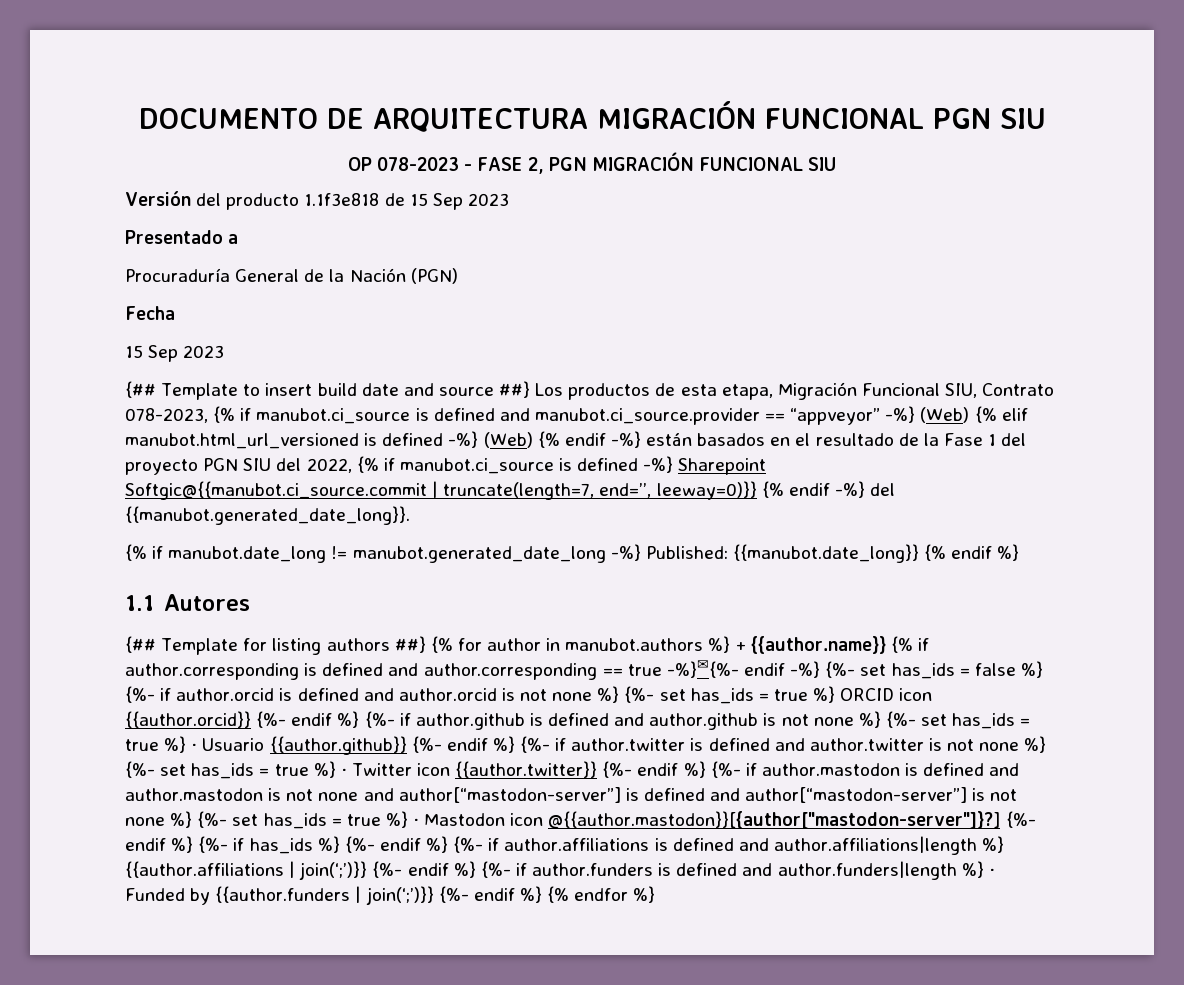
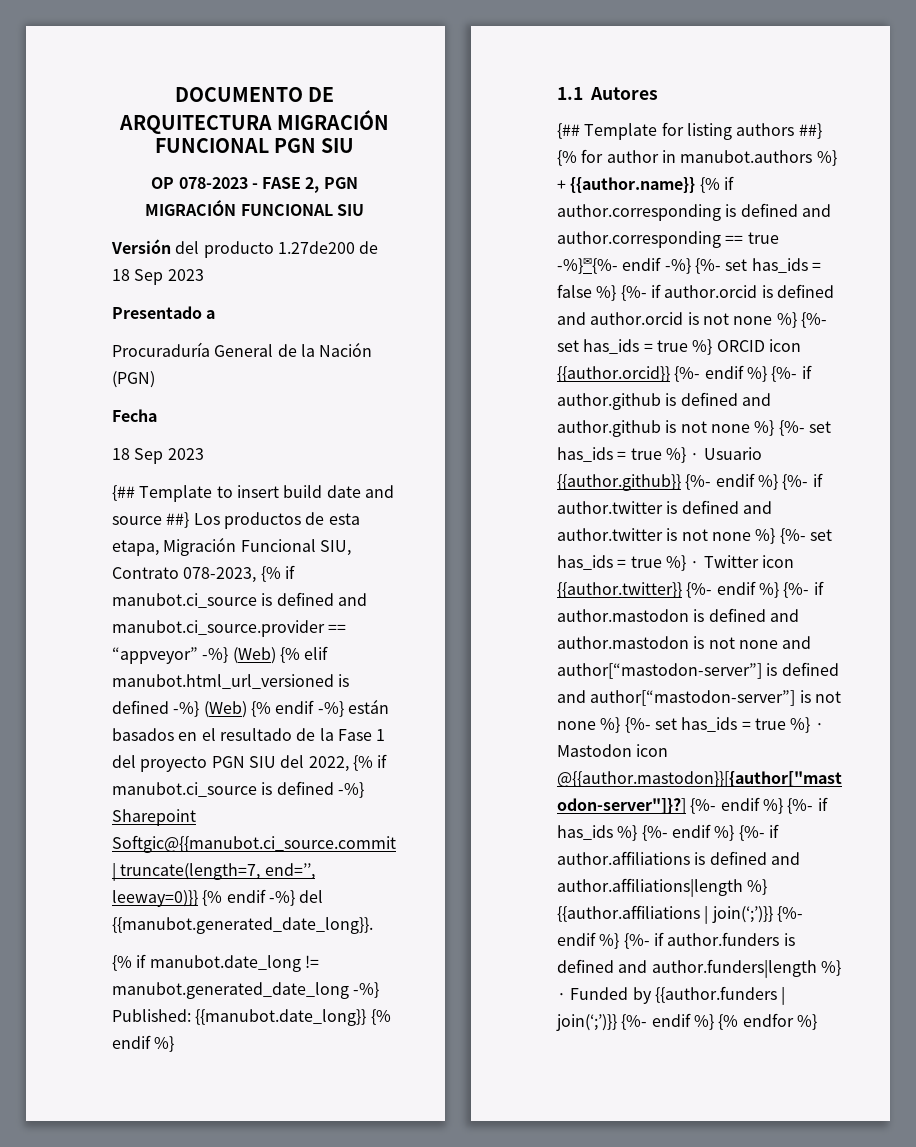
- Versión del producto 1.1f3e818 de 15 Sep 2023
+ Versión del producto 1.27de200 de 18 Sep 2023
  Fecha
- 15 Sep 2023
+ 18 Sep 2023

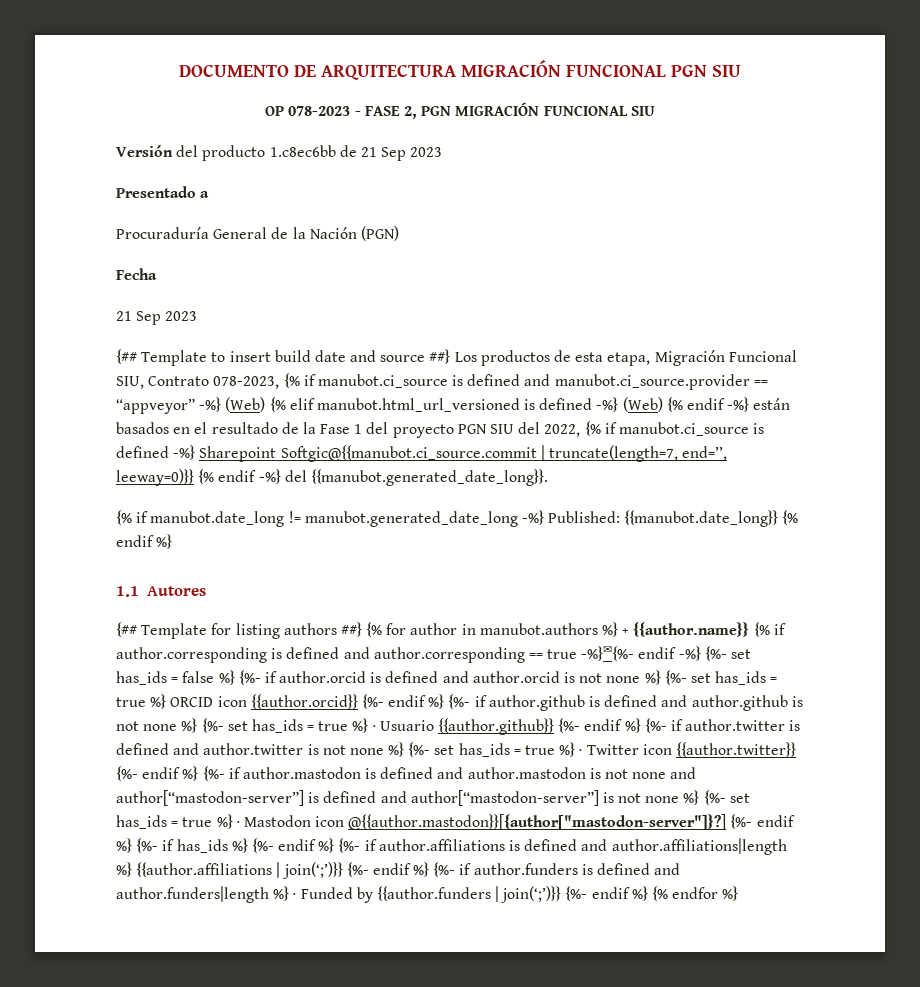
- Versión del producto 1.27de200 de 18 Sep 2023
+ Versión del producto 1.c8ec6bb de 21 Sep 2023
  Fecha
- 18 Sep 2023
+ 21 Sep 2023

